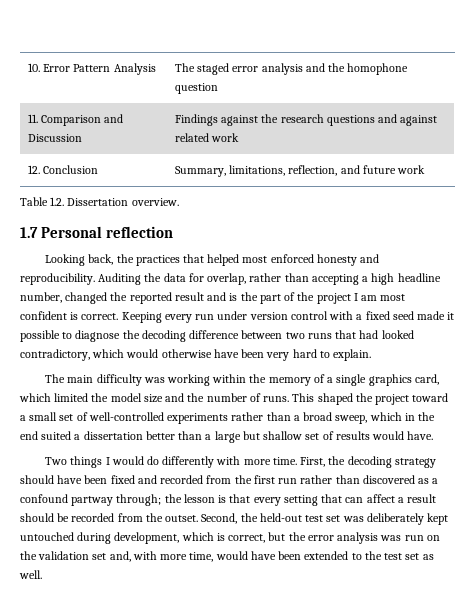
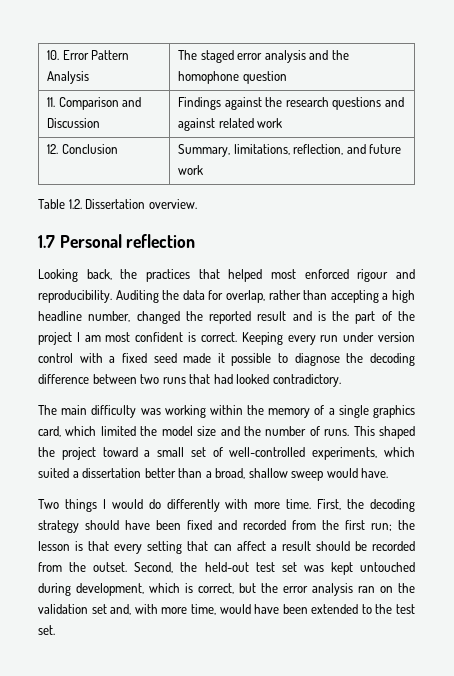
- Looking back, the practices that helped most enforced honesty and reproducibility.
+ Looking back, the practices that helped most enforced rigour and reproducibility.
- Keeping every run under version control with a fixed seed made it possible to diagnose the decoding difference between two runs that had looked contradictory, which would otherwise have been very hard to explain.
+ Keeping every run under version control with a fixed seed made it possible to diagnose the decoding difference between two runs that had looked contradictory.
- This shaped the project toward a small set of well-controlled experiments rather than a broad sweep, which in the end suited a dissertation better than a large but shallow set of results would have.
+ This shaped the project toward a small set of well-controlled experiments, which suited a dissertation better than a broad, shallow sweep would have.
- First, the decoding strategy should have been fixed and recorded from the first run rather than discovered as a confound partway through; the lesson is that every setting that can affect a result should be recorded from the outset.
+ First, the decoding strategy should have been fixed and recorded from the first run; the lesson is that every setting that can affect a result should be recorded from the outset.
- Second, the held-out test set was deliberately kept untouched during development, which is correct, but the error analysis was run on the validation set and, with more time, would have been extended to the test set as well.
+ Second, the held-out test set was kept untouched during development, which is correct, but the error analysis ran on the validation set and, with more time, would have been extended to the test set.

